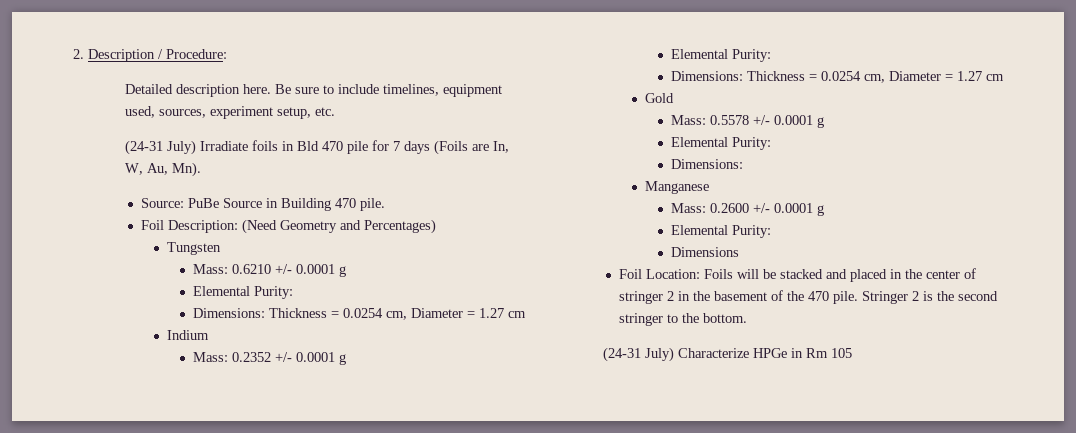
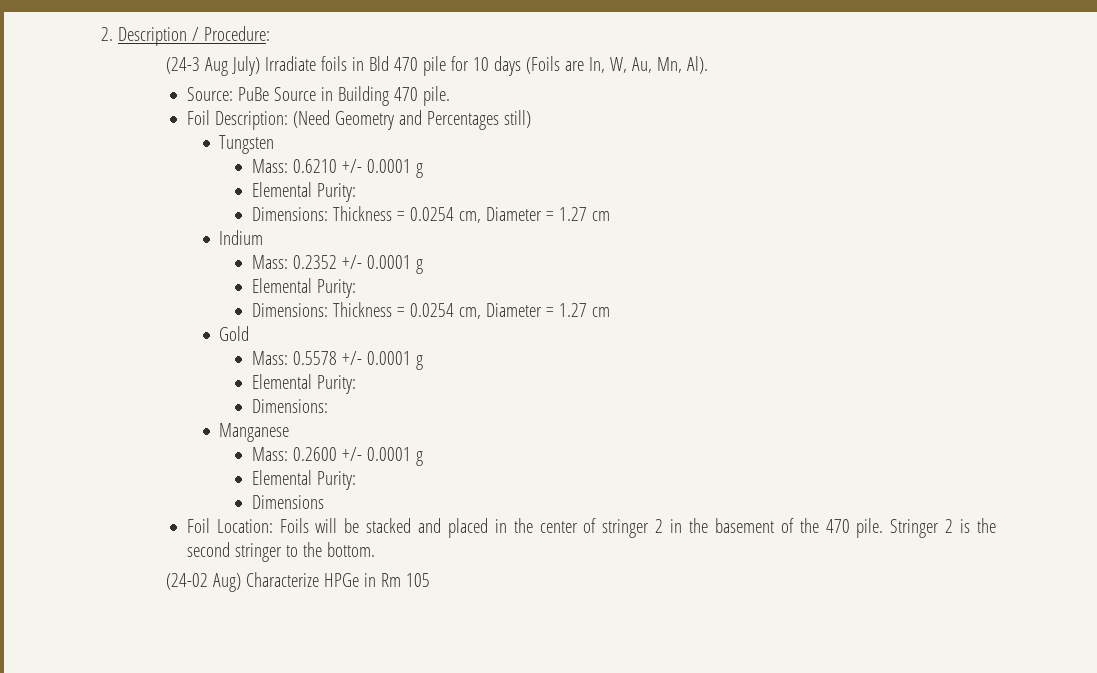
- Detailed description here. Be sure to include timelines, equipment used, sources, experiment setup, etc.
- (24-31 July) Irradiate foils in Bld 470 pile for 7 days (Foils are In, W, Au, Mn).
+ (24-3 Aug July) Irradiate foils in Bld 470 pile for 10 days (Foils are In, W, Au, Mn, Al).
- Foil Description: (Need Geometry and Percentages)
+ Foil Description: (Need Geometry and Percentages still)
- (24-31 July) Characterize HPGe in Rm 105
+ (24-02 Aug) Characterize HPGe in Rm 105

